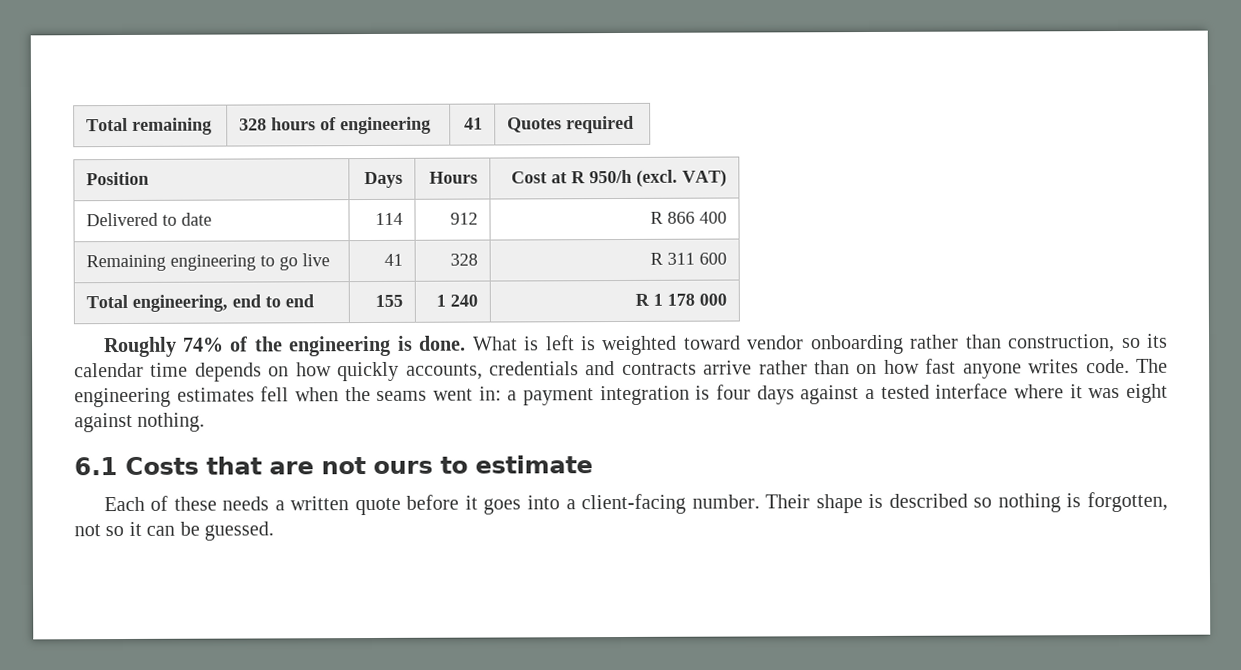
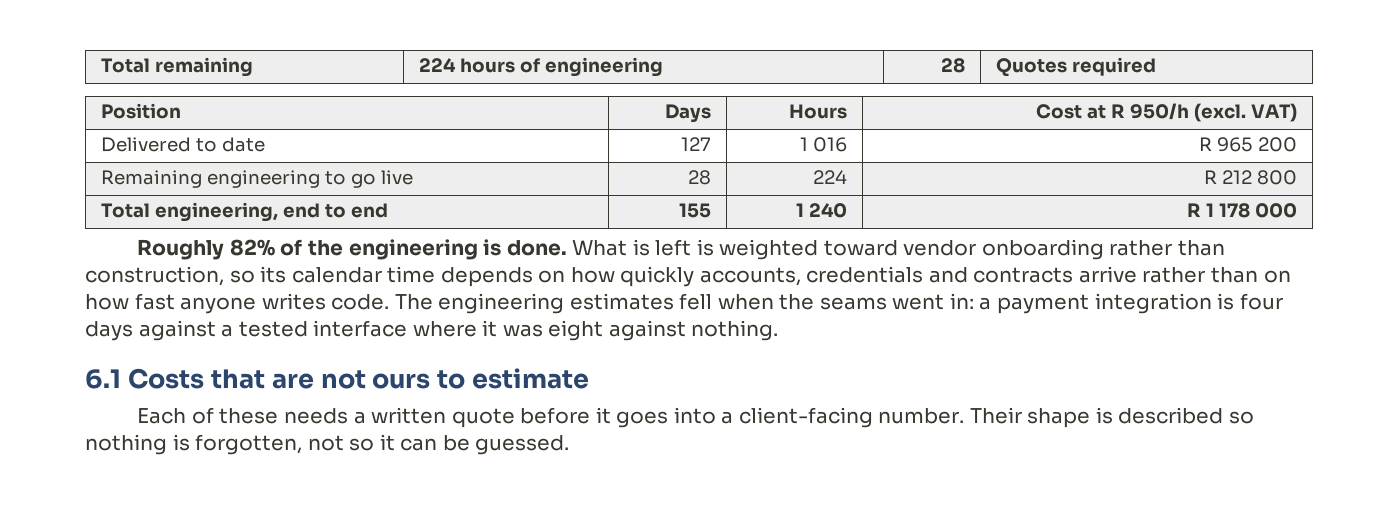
- Total remaining | 328 hours of engineering | 41 | Quotes required
+ Total remaining | 224 hours of engineering | 28 | Quotes required
- Delivered to date | 114 | 912 | R 866 400
+ Delivered to date | 127 | 1 016 | R 965 200
- Remaining engineering to go live | 41 | 328 | R 311 600
+ Remaining engineering to go live | 28 | 224 | R 212 800
- Roughly 74% of the engineering is done.
+ Roughly 82% of the engineering is done.

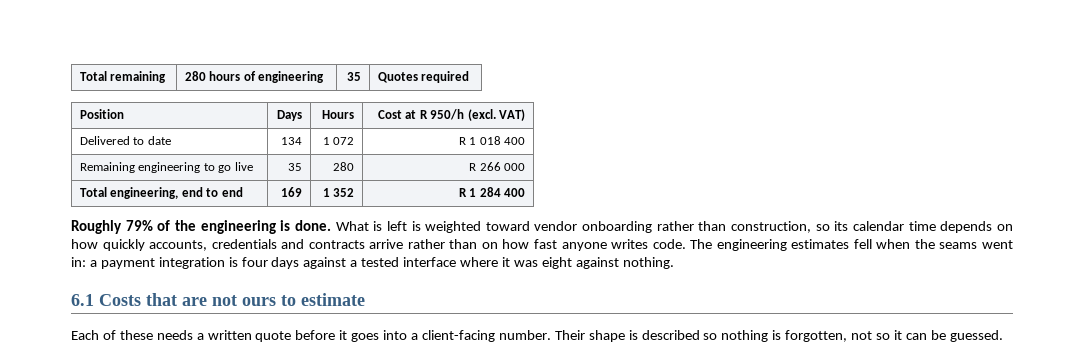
- Total remaining | 224 hours of engineering | 28 | Quotes required
+ Total remaining | 280 hours of engineering | 35 | Quotes required
- Delivered to date | 127 | 1 016 | R 965 200
+ Delivered to date | 134 | 1 072 | R 1 018 400
- Remaining engineering to go live | 28 | 224 | R 212 800
+ Remaining engineering to go live | 35 | 280 | R 266 000
- Total engineering, end to end | 155 | 1 240 | R 1 178 000
+ Total engineering, end to end | 169 | 1 352 | R 1 284 400
- Roughly 82% of the engineering is done.
+ Roughly 79% of the engineering is done.

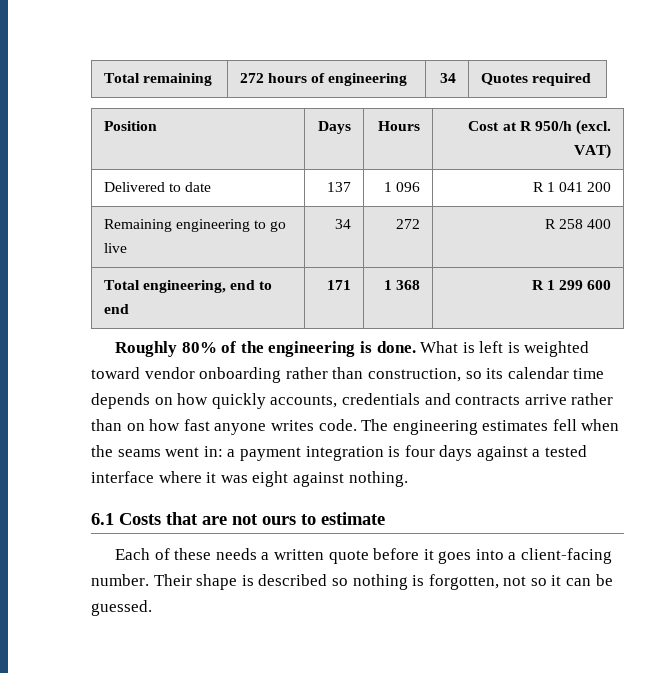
- Total remaining | 280 hours of engineering | 35 | Quotes required
+ Total remaining | 272 hours of engineering | 34 | Quotes required
- Delivered to date | 134 | 1 072 | R 1 018 400
+ Delivered to date | 137 | 1 096 | R 1 041 200
- Remaining engineering to go live | 35 | 280 | R 266 000
+ Remaining engineering to go live | 34 | 272 | R 258 400
- Total engineering, end to end | 169 | 1 352 | R 1 284 400
+ Total engineering, end to end | 171 | 1 368 | R 1 299 600
- Roughly 79% of the engineering is done.
+ Roughly 80% of the engineering is done.

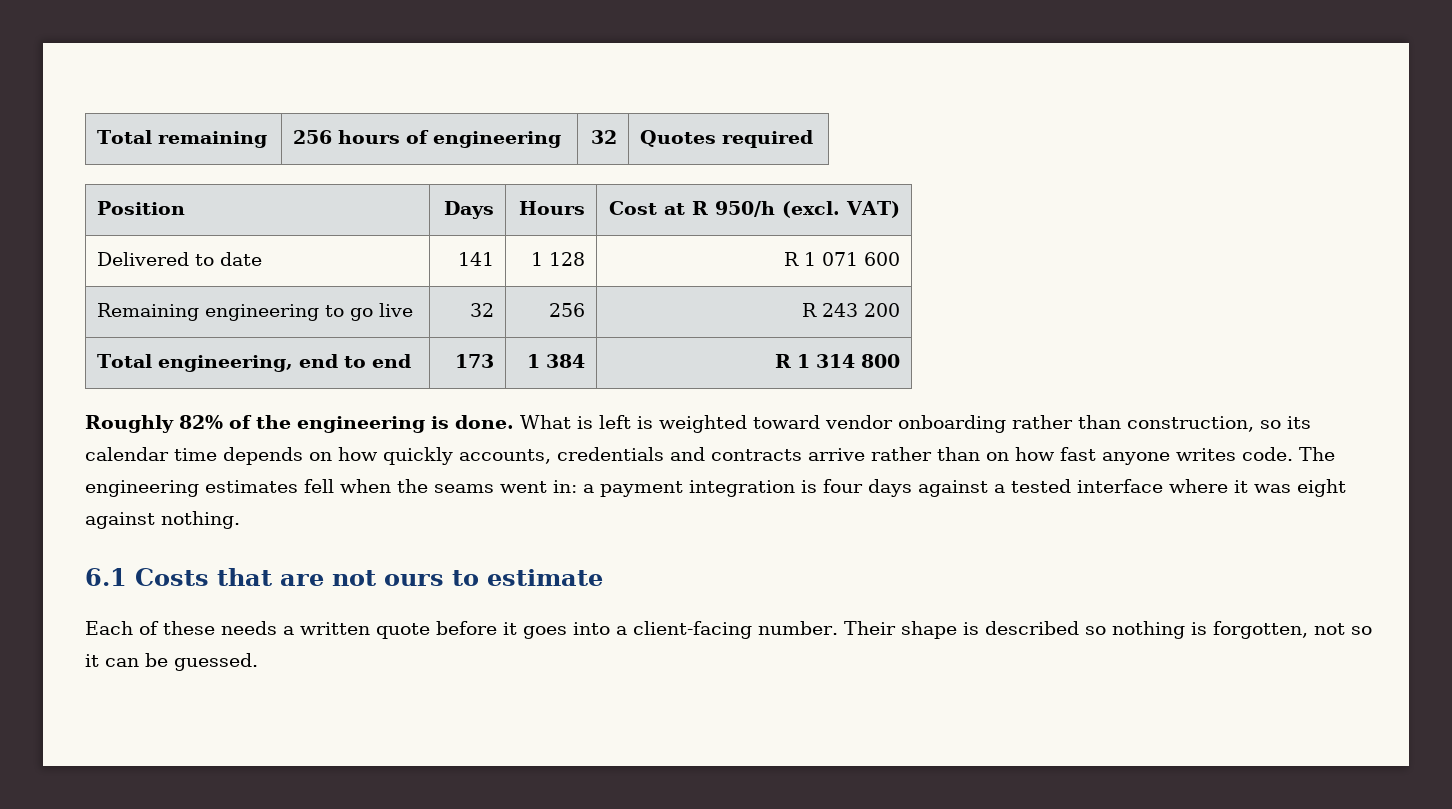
- Total remaining | 272 hours of engineering | 34 | Quotes required
+ Total remaining | 256 hours of engineering | 32 | Quotes required
- Delivered to date | 137 | 1 096 | R 1 041 200
+ Delivered to date | 141 | 1 128 | R 1 071 600
- Remaining engineering to go live | 34 | 272 | R 258 400
+ Remaining engineering to go live | 32 | 256 | R 243 200
- Total engineering, end to end | 171 | 1 368 | R 1 299 600
+ Total engineering, end to end | 173 | 1 384 | R 1 314 800
- Roughly 80% of the engineering is done.
+ Roughly 82% of the engineering is done.

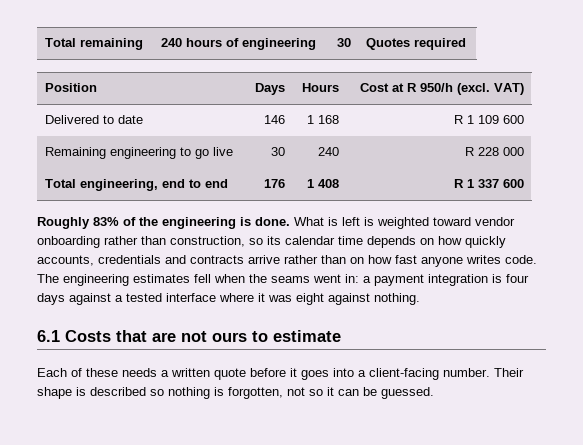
- Total remaining | 256 hours of engineering | 32 | Quotes required
+ Total remaining | 240 hours of engineering | 30 | Quotes required
- Delivered to date | 141 | 1 128 | R 1 071 600
+ Delivered to date | 146 | 1 168 | R 1 109 600
- Remaining engineering to go live | 32 | 256 | R 243 200
+ Remaining engineering to go live | 30 | 240 | R 228 000
- Total engineering, end to end | 173 | 1 384 | R 1 314 800
+ Total engineering, end to end | 176 | 1 408 | R 1 337 600
- Roughly 82% of the engineering is done.
+ Roughly 83% of the engineering is done.

